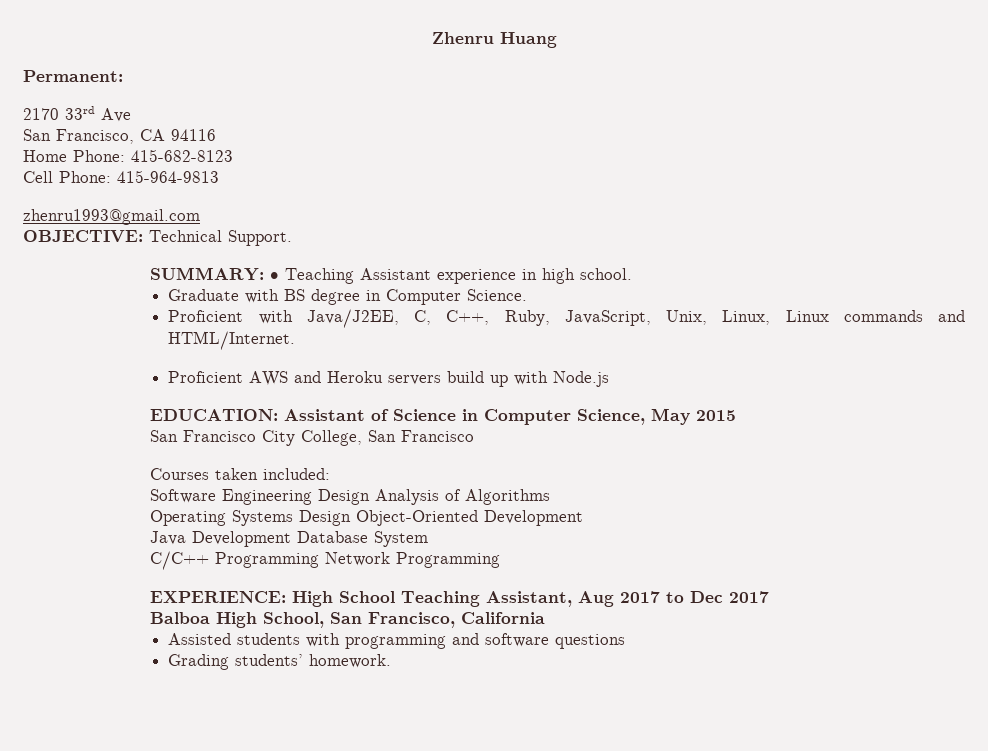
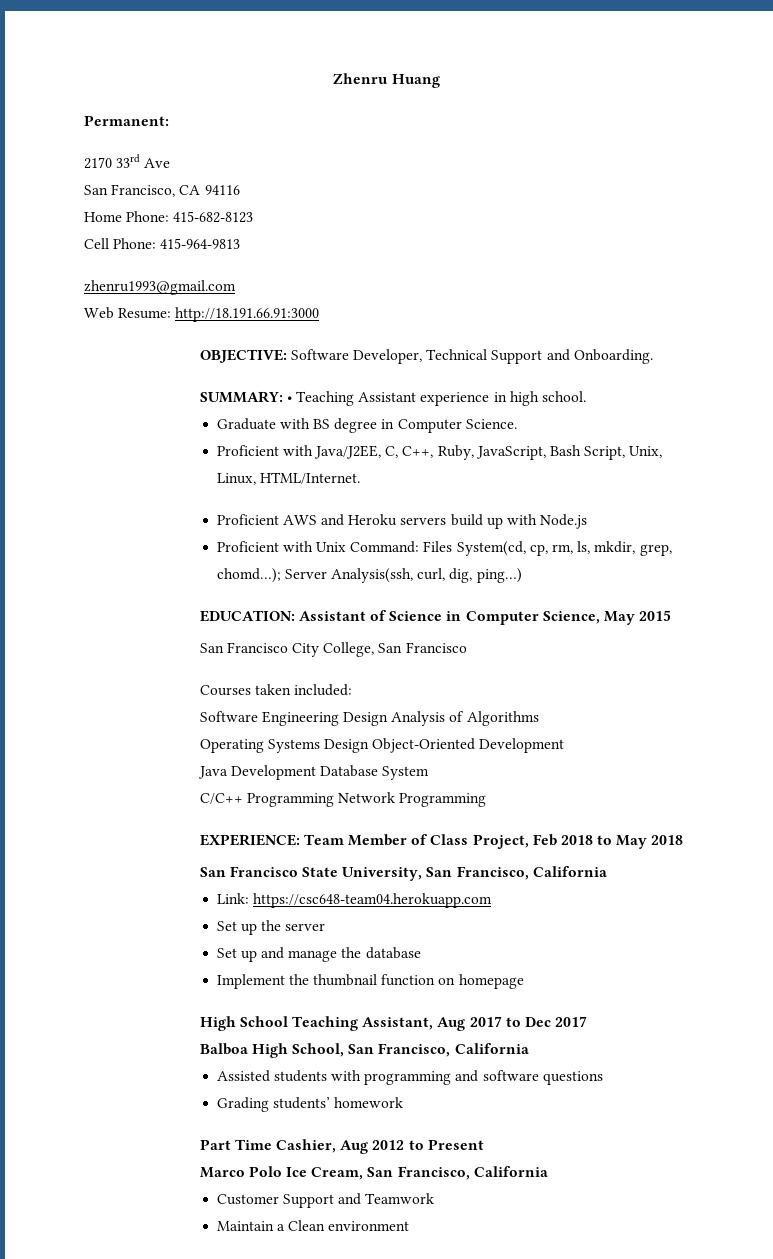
- OBJECTIVE: Technical Support.
+ Web Resume: http://18.191.66.91:3000
+ OBJECTIVE: Software Developer, Technical Support and Onboarding.
- Proficient with Java/J2EE, C, C++, Ruby, JavaScript, Unix, Linux, Linux commands and HTML/Internet.
+ Proficient with Java/J2EE, C, C++, Ruby, JavaScript, Bash Script, Unix, Linux, HTML/Internet.
+ Proficient with Unix Command: Files System(cd, cp, rm, ls, mkdir, grep, chomd…); Server Analysis(ssh, curl, dig, ping…)
- EXPERIENCE: High School Teaching Assistant, Aug 2017 to Dec 2017
+ EXPERIENCE: Team Member of Class Project, Feb 2018 to May 2018
+ San Francisco State University, San Francisco, California
+ Link: https://csc648-team04.herokuapp.com
+ Set up the server
+ Set up and manage the database
+ Implement the thumbnail function on homepage
+ High School Teaching Assistant, Aug 2017 to Dec 2017
- Grading students’ homework.
+ Grading students’ homework
+ Part Time Cashier, Aug 2012 to Present
+ Marco Polo Ice Cream, San Francisco, California
+ Customer Support and Teamwork
+ Maintain a Clean environment

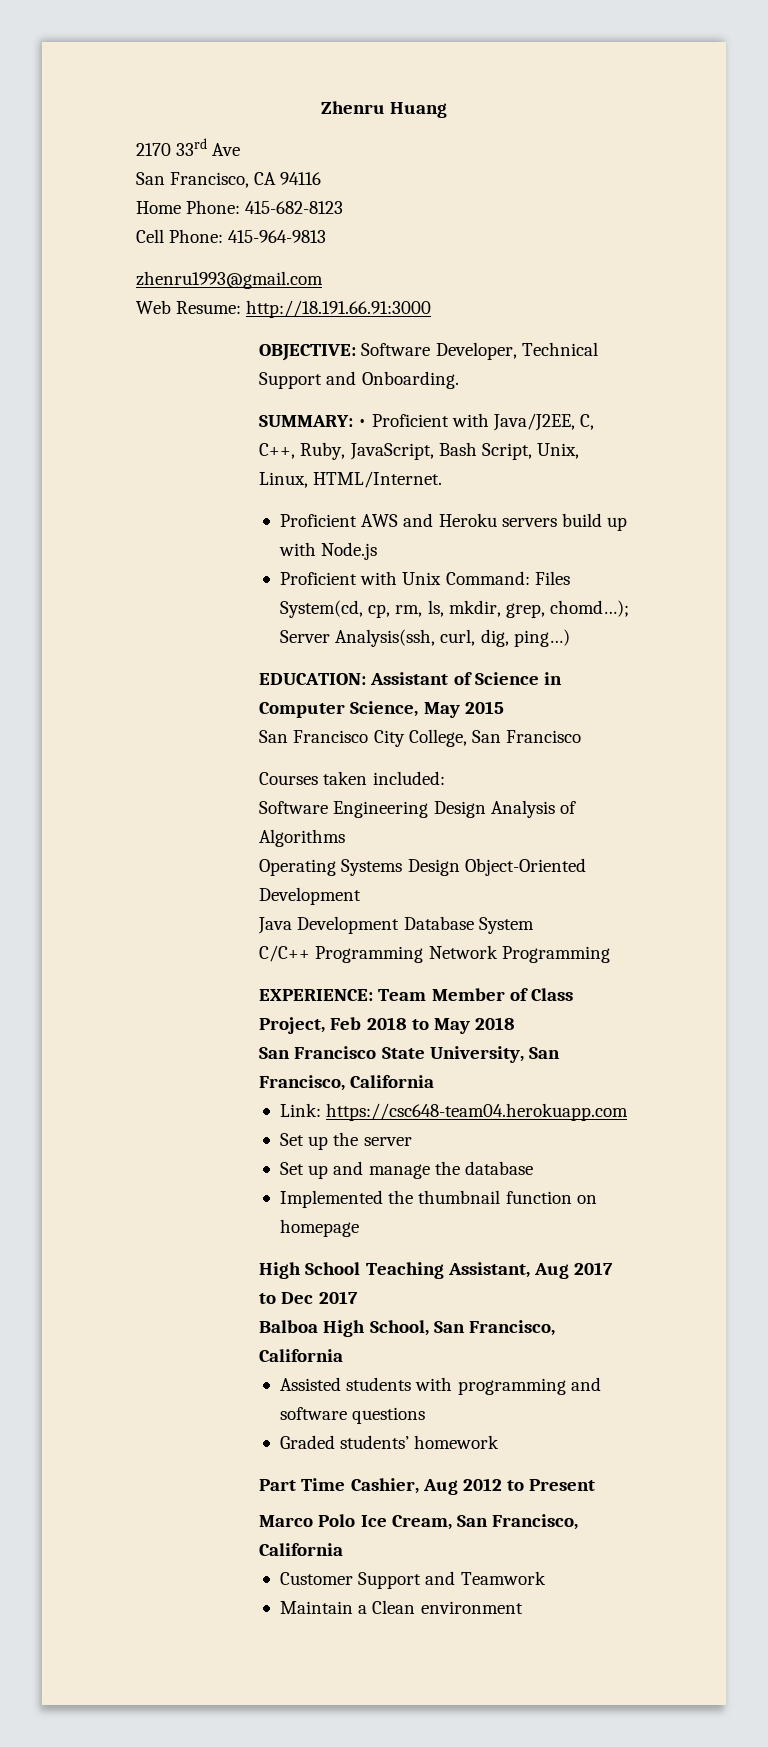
- Permanent:
- SUMMARY: • Teaching Assistant experience in high school.
- Graduate with BS degree in Computer Science.
- Proficient with Java/J2EE, C, C++, Ruby, JavaScript, Bash Script, Unix, Linux, HTML/Internet.
+ SUMMARY: • Proficient with Java/J2EE, C, C++, Ruby, JavaScript, Bash Script, Unix, Linux, HTML/Internet.
- Implement the thumbnail function on homepage
+ Implemented the thumbnail function on homepage
- Grading students’ homework
+ Graded students’ homework

